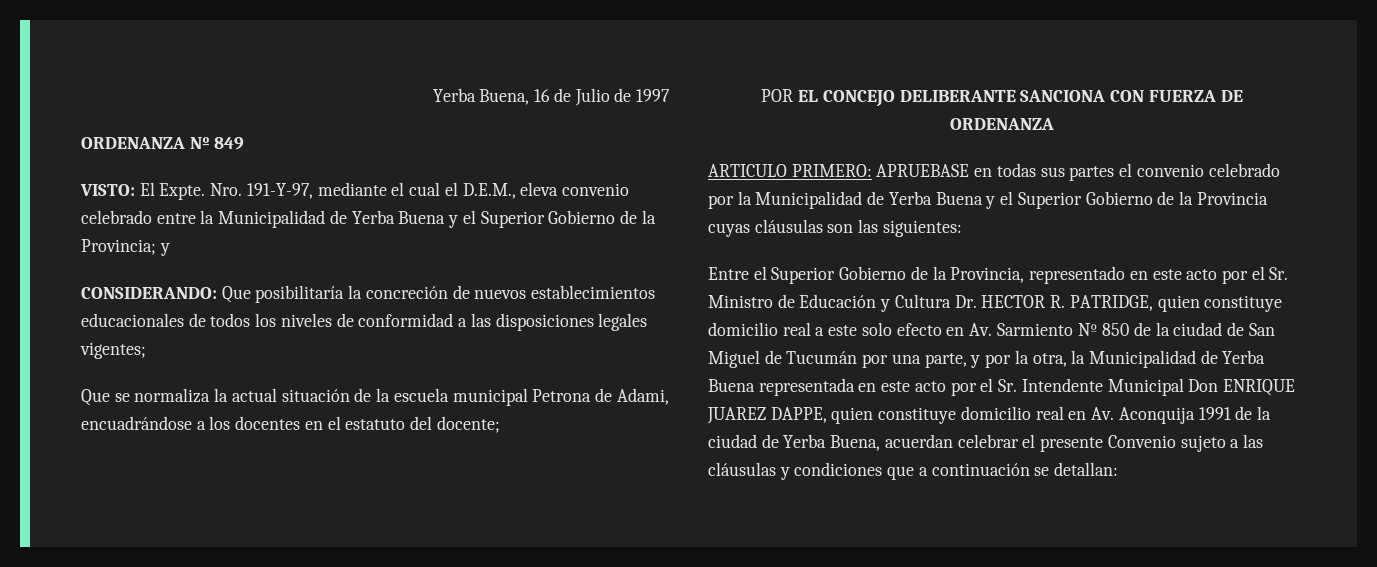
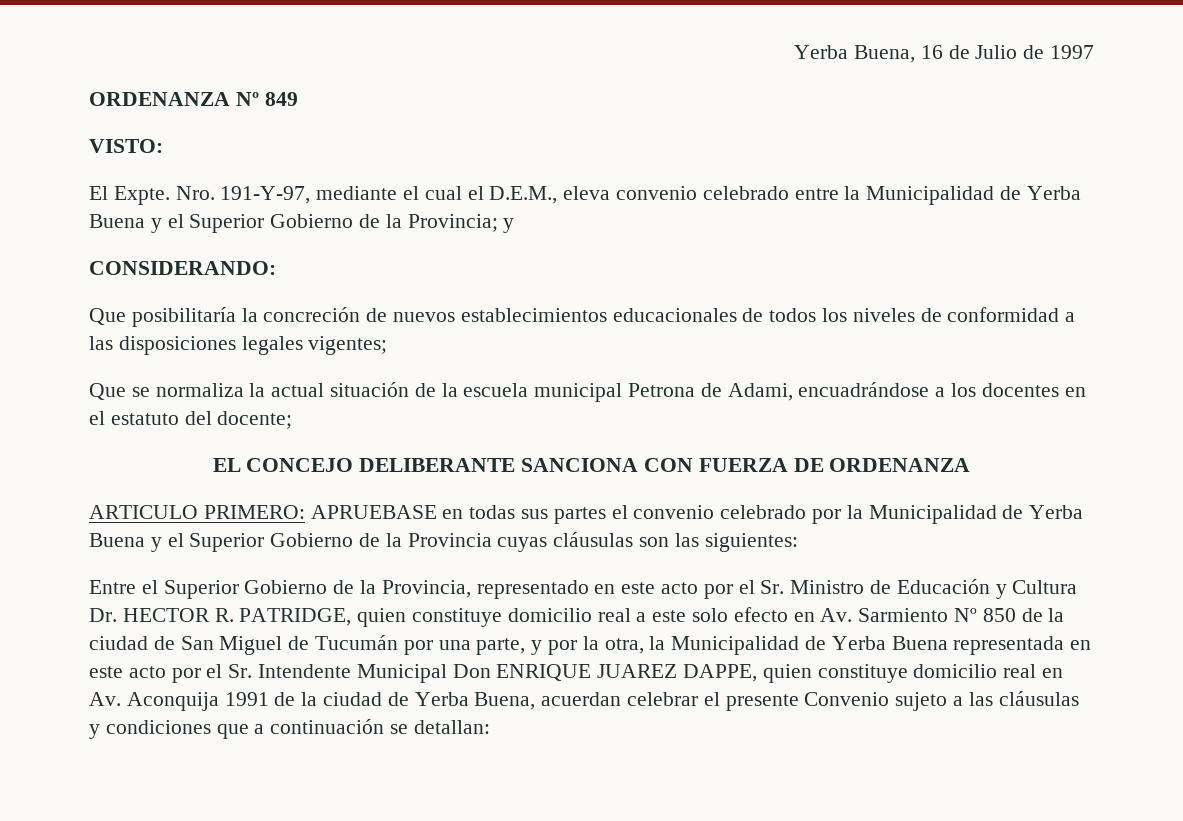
- VISTO: El Expte.
+ VISTO:
+ El Expte.
- CONSIDERANDO: Que posibilitaría la concreción de nuevos establecimientos educacionales de todos los niveles de conformidad a las disposiciones legales vigentes;
+ CONSIDERANDO:
+ Que posibilitaría la concreción de nuevos establecimientos educacionales de todos los niveles de conformidad a las disposiciones legales vigentes;
- POR EL CONCEJO DELIBERANTE SANCIONA CON FUERZA DE ORDENANZA
+ EL CONCEJO DELIBERANTE SANCIONA CON FUERZA DE ORDENANZA

